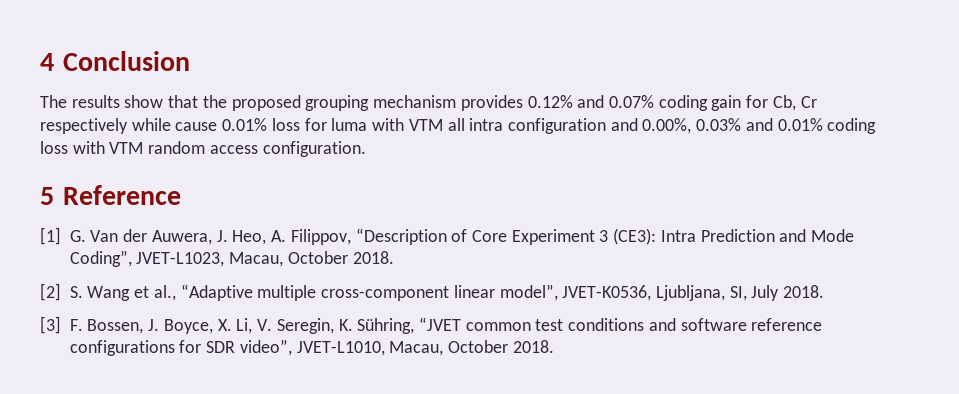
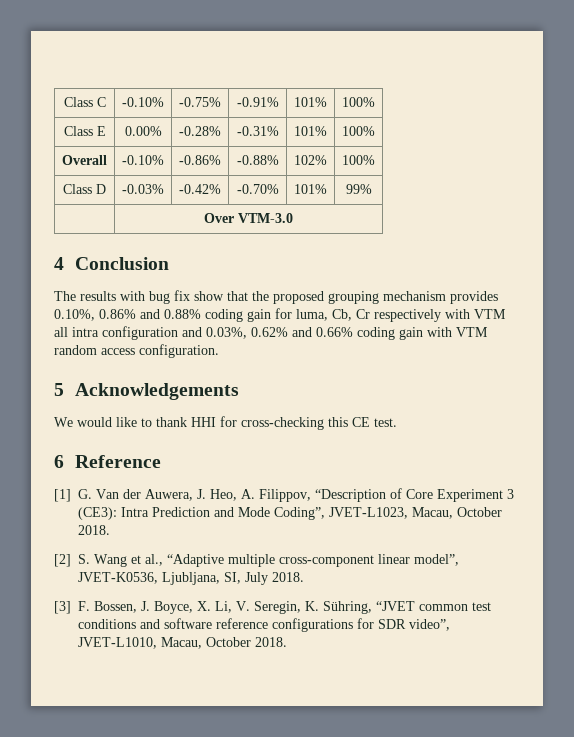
+ Class C | -0.10% | -0.75% | -0.91% | 101% | 100%
+ Class E | 0.00% | -0.28% | -0.31% | 101% | 100%
+ Overall | -0.10% | -0.86% | -0.88% | 102% | 100%
+ Class D | -0.03% | -0.42% | -0.70% | 101% | 99%
+ | Over VTM-3.0
- The results show that the proposed grouping mechanism provides 0.12% and 0.07% coding gain for Cb, Cr respectively while cause 0.01% loss for luma with VTM all intra configuration and 0.00%, 0.03% and 0.01% coding loss with VTM random access configuration.
+ The results with bug fix show that the proposed grouping mechanism provides 0.10%, 0.86% and 0.88% coding gain for luma, Cb, Cr respectively with VTM all intra configuration and 0.03%, 0.62% and 0.66% coding gain with VTM random access configuration.
- 5 Reference
+ 5 Acknowledgements
+ We would like to thank HHI for cross-checking this CE test.
+ 6 Reference

